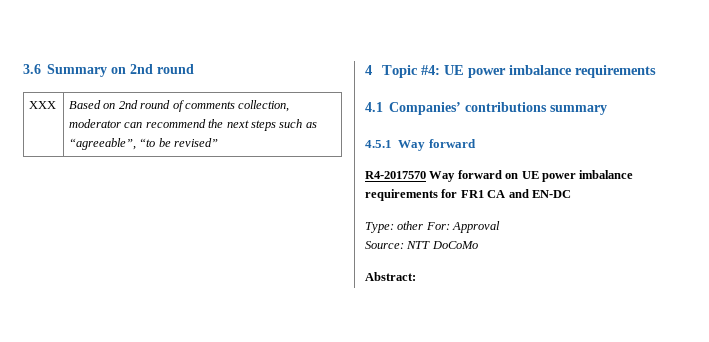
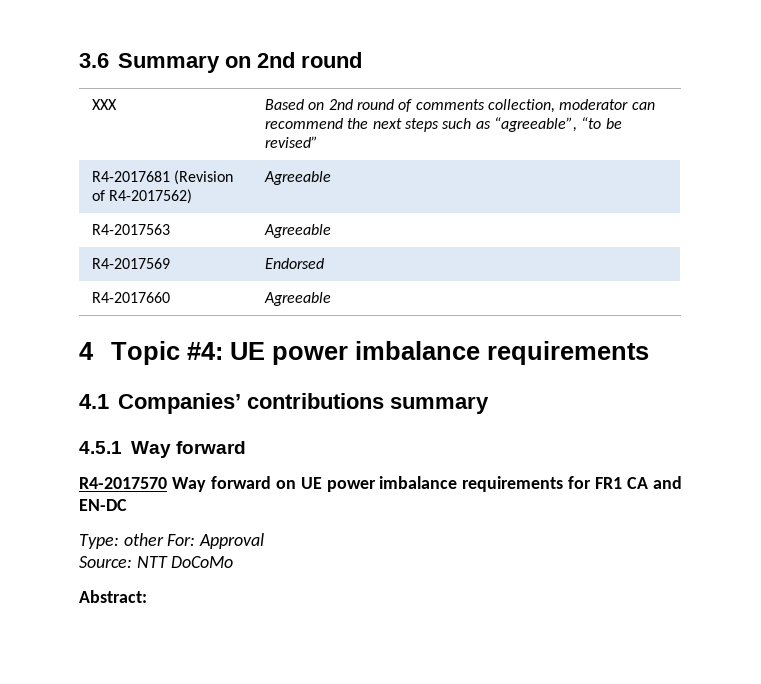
+ R4-2017681 (Revision of R4-2017562) | Agreeable
+ R4-2017563 | Agreeable
+ R4-2017569 | Endorsed
+ R4-2017660 | Agreeable

